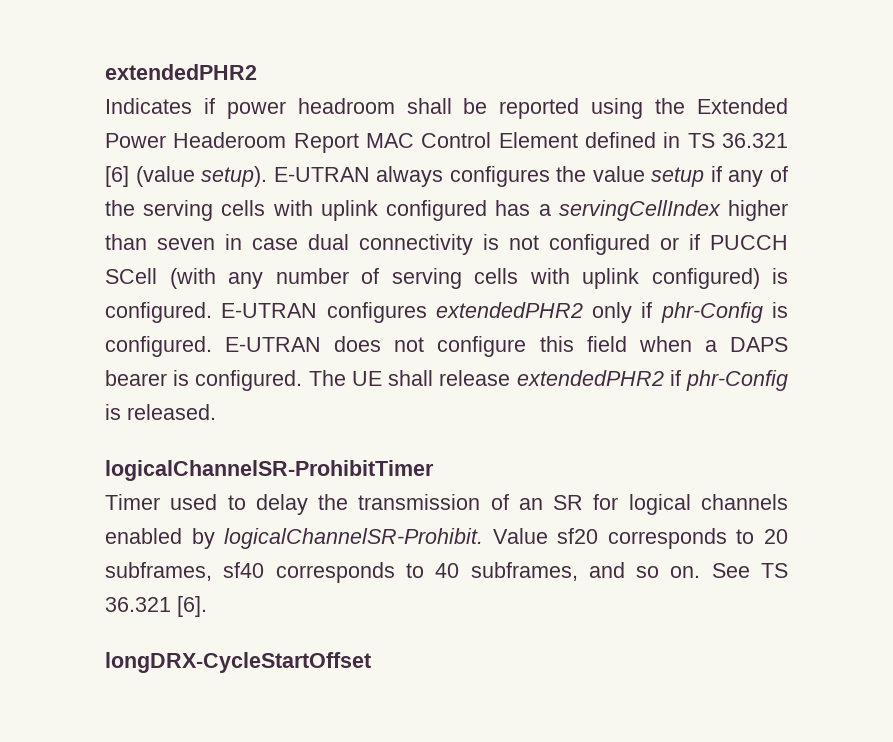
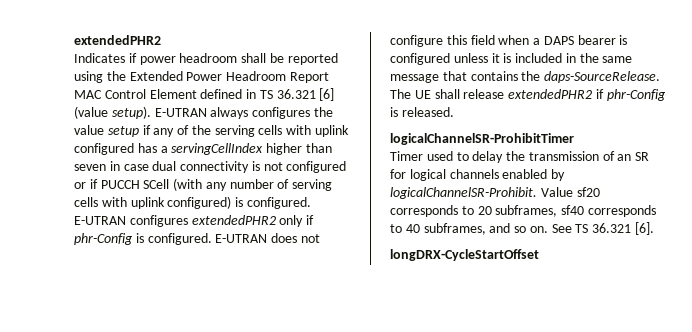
- Indicates if power headroom shall be reported using the Extended Power Headeroom Report MAC Control Element defined in TS 36.321 [6] (value setup).
+ Indicates if power headroom shall be reported using the Extended Power Headroom Report MAC Control Element defined in TS 36.321 [6] (value setup).
- E-UTRAN does not configure this field when a DAPS bearer is configured.
+ E-UTRAN does not configure this field when a DAPS bearer is configured unless it is included in the same message that contains the daps-SourceRelease.

